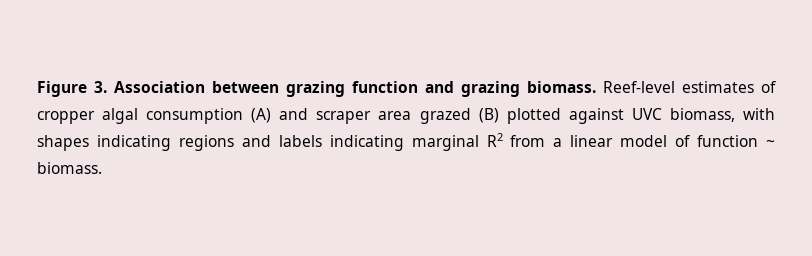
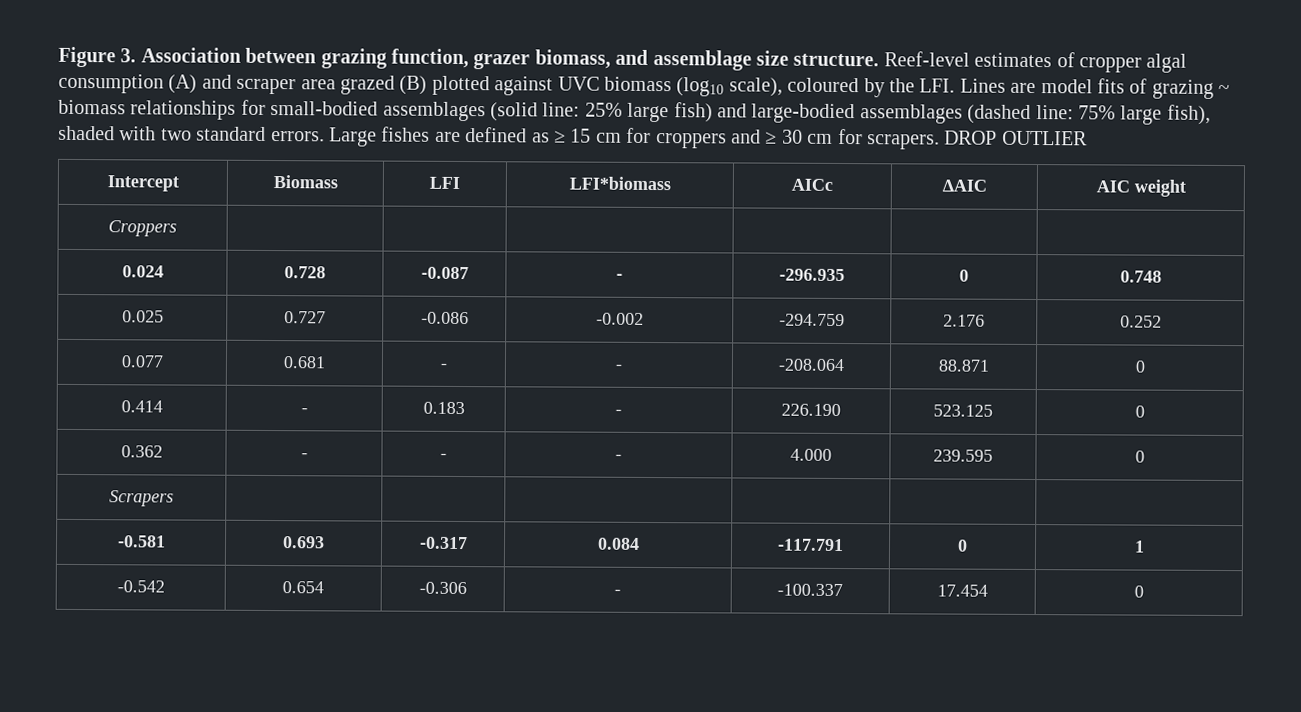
- Figure 3. Association between grazing function and grazing biomass.
+ Figure 3. Association between grazing function, grazer biomass, and assemblage size structure.
- Reef-level estimates of cropper algal consumption (A) and scraper area grazed (B) plotted against UVC biomass, with shapes indicating regions and labels indicating marginal R2 from a linear model of function ~ biomass.
+ Reef-level estimates of cropper algal consumption (A) and scraper area grazed (B) plotted against UVC biomass (log10 scale), coloured by the LFI. Lines are model fits of grazing ~ biomass relationships for small-bodied assemblages (solid line: 25% large fish) and large-bodied assemblages (dashed line: 75% large fish), shaded with two standard errors. Large fishes are defined as ≥ 15 cm for croppers and ≥ 30 cm for scrapers. DROP OUTLIER
+ Intercept | Biomass | LFI | LFI*biomass | AICc | ∆AIC | AIC weight
+ Croppers | | | | | |
+ 0.024 | 0.728 | -0.087 | - | -296.935 | 0 | 0.748
+ 0.025 | 0.727 | -0.086 | -0.002 | -294.759 | 2.176 | 0.252
+ 0.077 | 0.681 | - | - | -208.064 | 88.871 | 0
+ 0.414 | - | 0.183 | - | 226.190 | 523.125 | 0
+ 0.362 | - | - | - | 4.000 | 239.595 | 0
+ Scrapers | | | | | |
+ -0.581 | 0.693 | -0.317 | 0.084 | -117.791 | 0 | 1
+ -0.542 | 0.654 | -0.306 | - | -100.337 | 17.454 | 0

